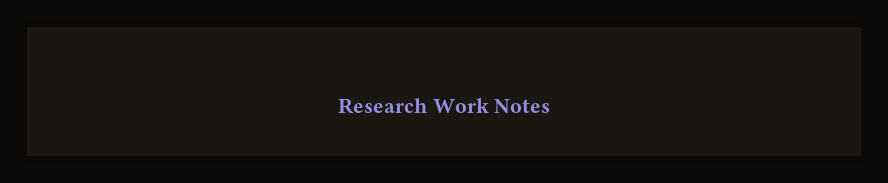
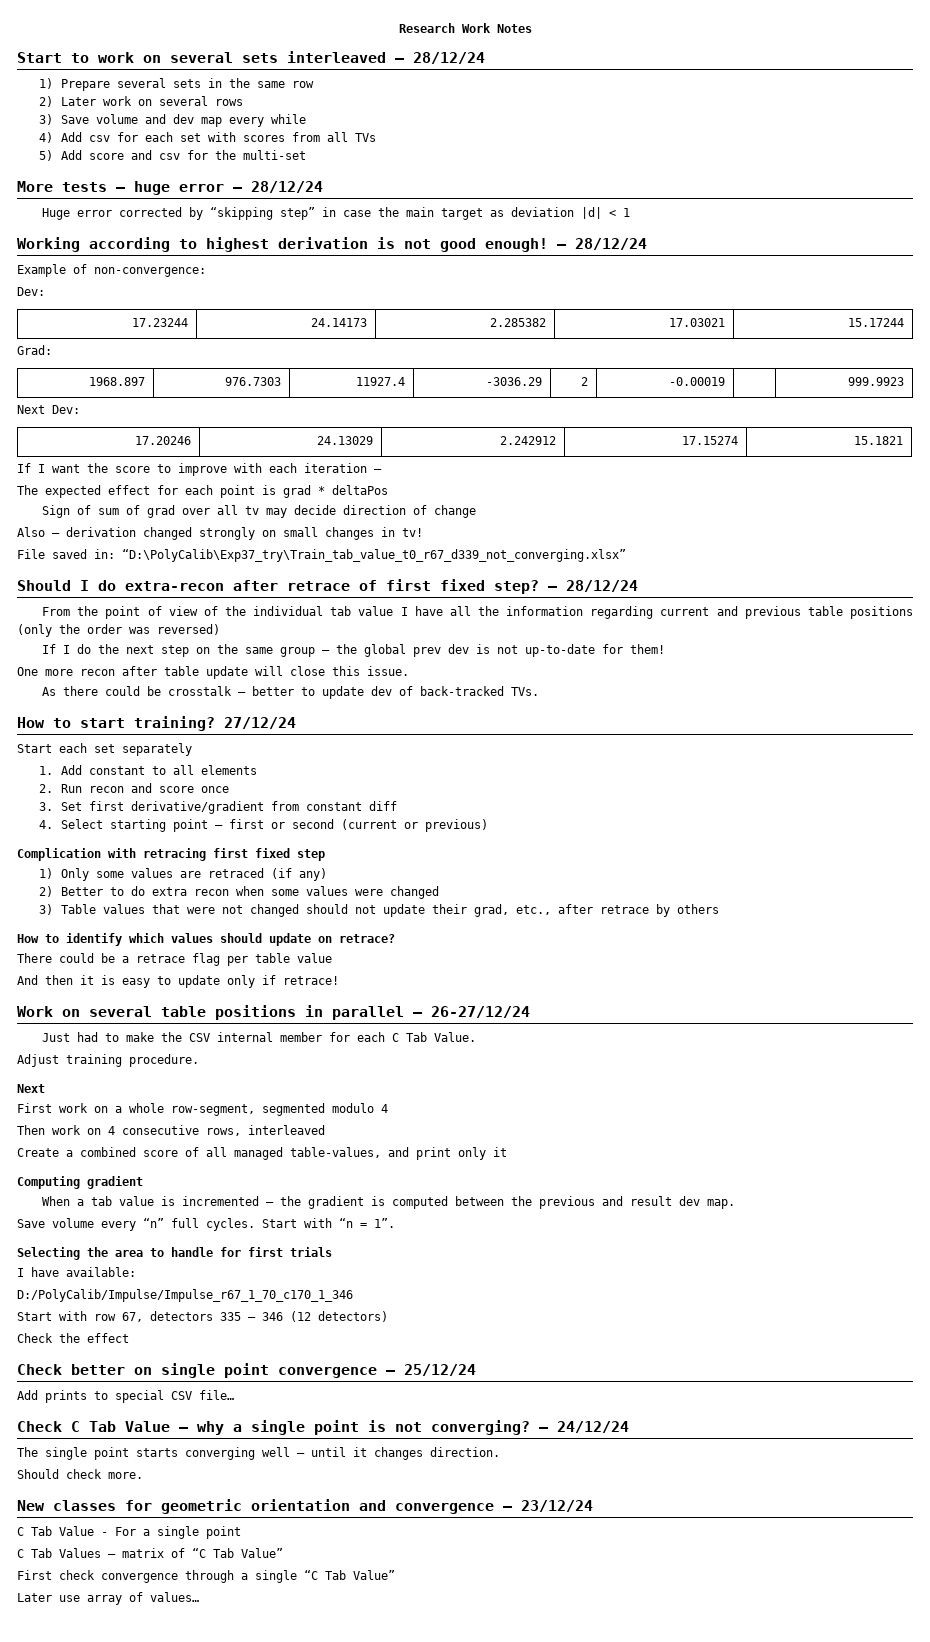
+ Start to work on several sets interleaved – 28/12/24
+ 1) Prepare several sets in the same row
+ 2) Later work on several rows
+ 3) Save volume and dev map every while
+ 4) Add csv for each set with scores from all TVs
+ 5) Add score and csv for the multi-set
+ More tests – huge error – 28/12/24
+ Huge error corrected by “skipping step” in case the main target as deviation |d| < 1
+ Working according to highest derivation is not good enough! – 28/12/24
+ Example of non-convergence:
+ Dev:
+ 17.23244 | 24.14173 | 2.285382 | 17.03021 | 15.17244
+ Grad:
+ 1968.897 | 976.7303 | 11927.4 | -3036.29 | 2 | -0.00019 | | 999.9923
+ Next Dev:
+ 17.20246 | 24.13029 | 2.242912 | 17.15274 | 15.1821
+ If I want the score to improve with each iteration –
+ The expected effect for each point is grad * deltaPos
+ Sign of sum of grad over all tv may decide direction of change
+ Also – derivation changed strongly on small changes in tv!
+ File saved in: “D:\PolyCalib\Exp37_try\Train_tab_value_t0_r67_d339_not_converging.xlsx”
+ Should I do extra-recon after retrace of first fixed step? – 28/12/24
+ From the point of view of the individual tab value I have all the information regarding current and previous table positions (only the order was reversed)
+ If I do the next step on the same group – the global prev dev is not up-to-date for them!
+ One more recon after table update will close this issue.
+ As there could be crosstalk – better to update dev of back-tracked TVs.
+ How to start training? 27/12/24
+ Start each set separately
+ 1. Add constant to all elements
+ 2. Run recon and score once
+ 3. Set first derivative/gradient from constant diff
+ 4. Select starting point – first or second (current or previous)
+ Complication with retracing first fixed step
+ 1) Only some values are retraced (if any)
+ 2) Better to do extra recon when some values were changed
+ 3) Table values that were not changed should not update their grad, etc., after retrace by others
+ How to identify which values should update on retrace?
+ There could be a retrace flag per table value
+ And then it is easy to update only if retrace!
+ Work on several table positions in parallel – 26-27/12/24
+ Just had to make the CSV internal member for each C Tab Value.
+ Adjust training procedure.
+ Next
+ First work on a whole row-segment, segmented modulo 4
+ Then work on 4 consecutive rows, interleaved
+ Create a combined score of all managed table-values, and print only it
+ Computing gradient
+ When a tab value is incremented – the gradient is computed between the previous and result dev map.
+ Save volume every “n” full cycles. Start with “n = 1”.
+ Selecting the area to handle for first trials
+ I have available:
+ D:/PolyCalib/Impulse/Impulse_r67_1_70_c170_1_346
+ Start with row 67, detectors 335 – 346 (12 detectors)
+ Check the effect
+ Check better on single point convergence – 25/12/24
+ Add prints to special CSV file…
+ Check C Tab Value – why a single point is not converging? – 24/12/24
+ The single point starts converging well – until it changes direction.
+ Should check more.
+ New classes for geometric orientation and convergence – 23/12/24
+ C Tab Value - For a single point
+ C Tab Values – matrix of “C Tab Value”
+ First check convergence through a single “C Tab Value”
+ Later use array of values…

